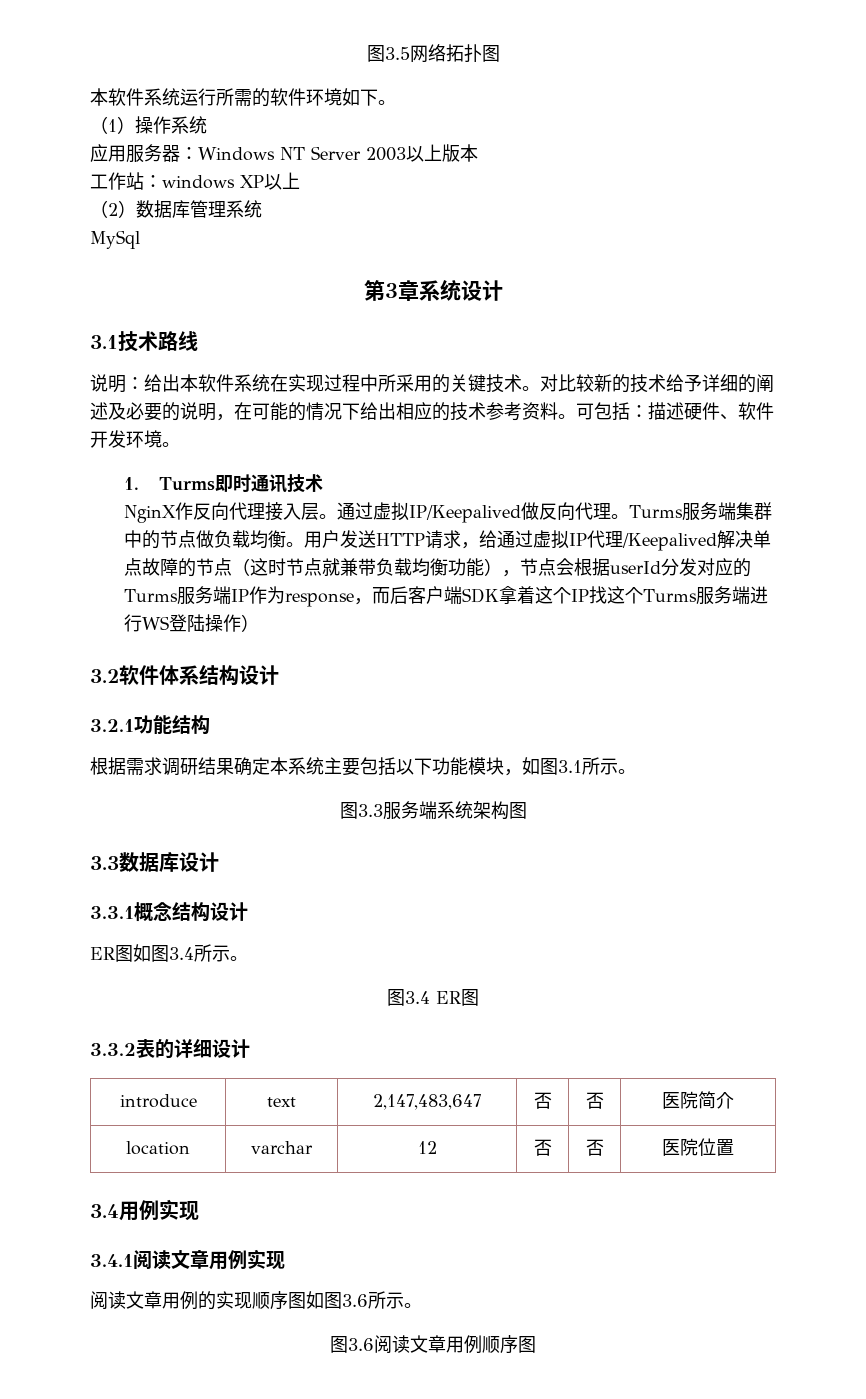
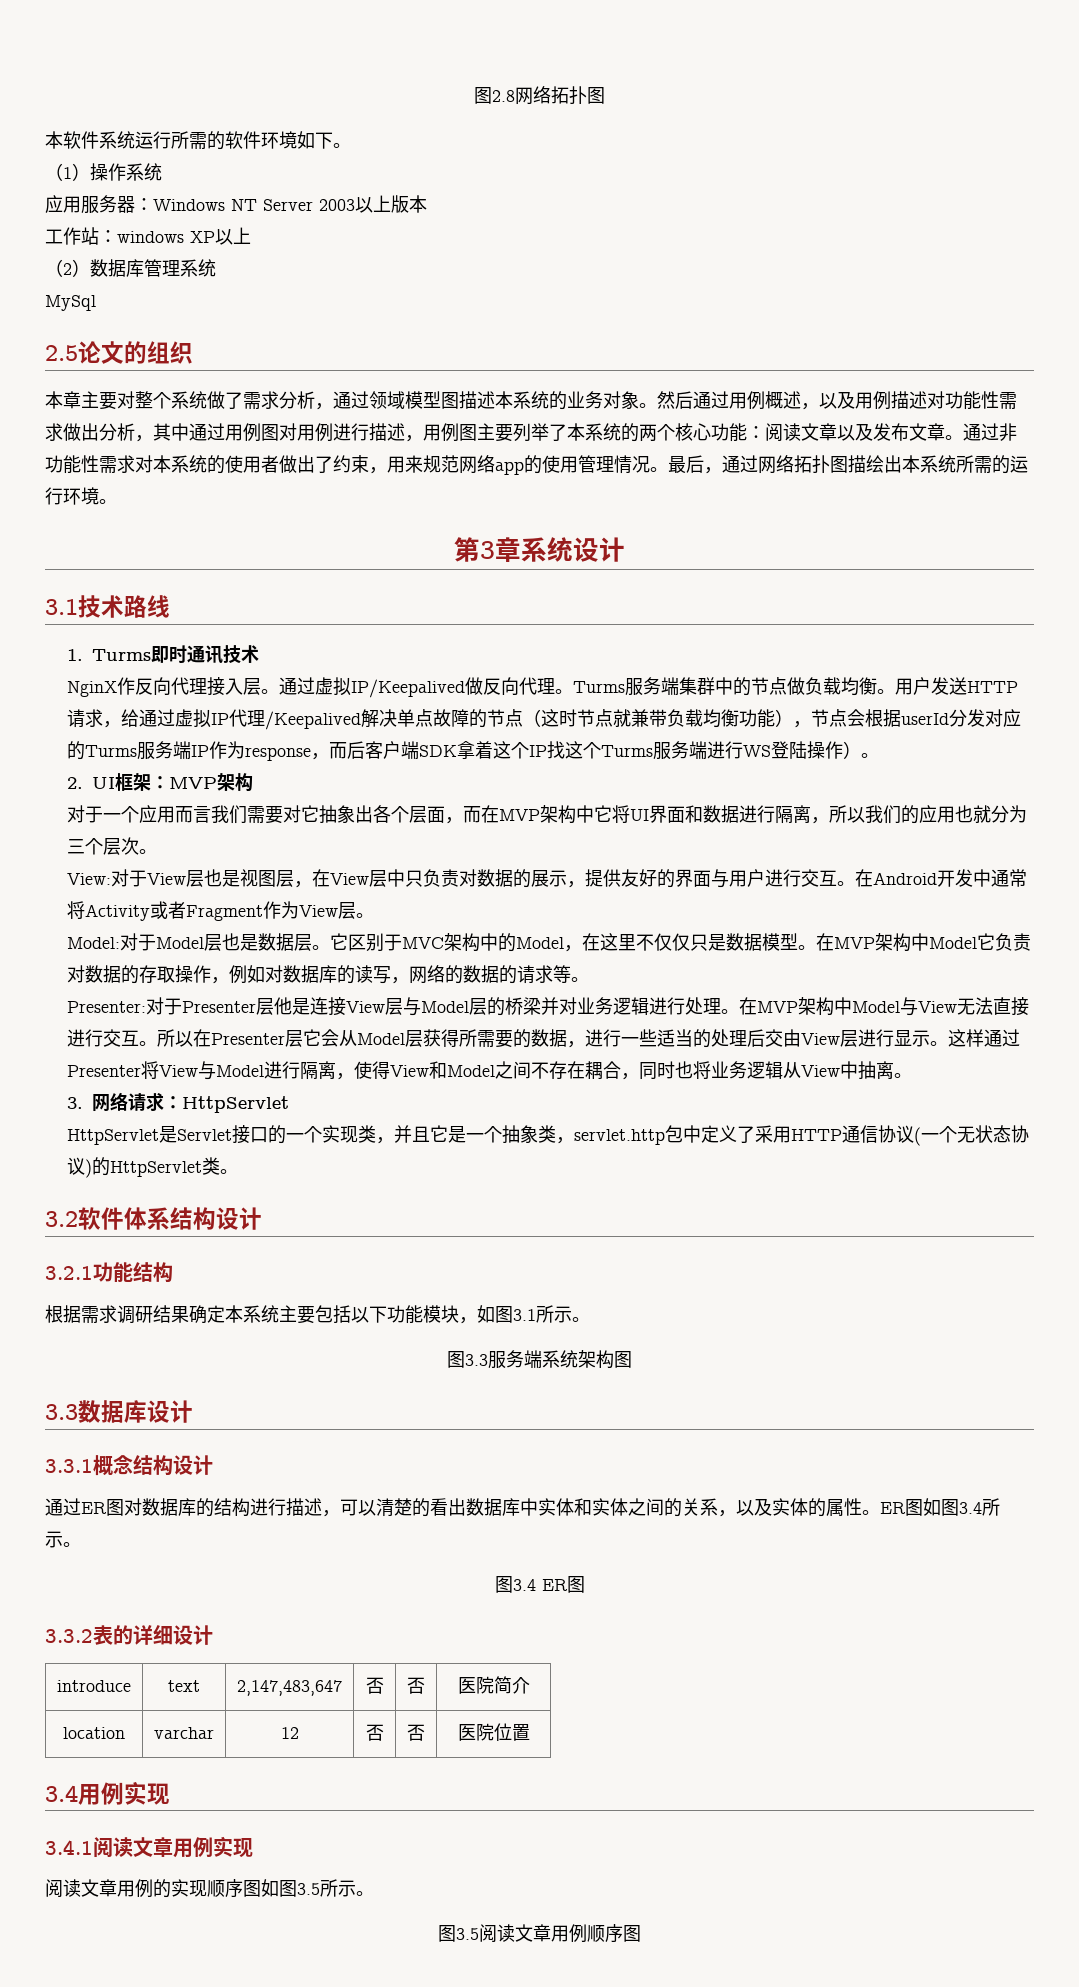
- 图3.5网络拓扑图
+ 图2.8网络拓扑图
+ 2.5论文的组织
+ 本章主要对整个系统做了需求分析，通过领域模型图描述本系统的业务对象。然后通过用例概述，以及用例描述对功能性需求做出分析，其中通过用例图对用例进行描述，用例图主要列举了本系统的两个核心功能：阅读文章以及发布文章。通过非功能性需求对本系统的使用者做出了约束，用来规范网络app的使用管理情况。最后，通过网络拓扑图描绘出本系统所需的运行环境。
- 说明：给出本软件系统在实现过程中所采用的关键技术。对比较新的技术给予详细的阐述及必要的说明，在可能的情况下给出相应的技术参考资料。可包括：描述硬件、软件开发环境。
- 用户发送HTTP请求，给通过虚拟IP代理/Keepalived解决单点故障的节点（这时节点就兼带负载均衡功能），节点会根据userId分发对应的Turms服务端IP作为response，而后客户端SDK拿着这个IP找这个Turms服务端进行WS登陆操作）
+ 用户发送HTTP请求，给通过虚拟IP代理/Keepalived解决单点故障的节点（这时节点就兼带负载均衡功能），节点会根据userId分发对应的Turms服务端IP作为response，而后客户端SDK拿着这个IP找这个Turms服务端进行WS登陆操作）。
+ 2. UI框架：MVP架构
+ 对于一个应用而言我们需要对它抽象出各个层面，而在MVP架构中它将UI界面和数据进行隔离，所以我们的应用也就分为三个层次。
+ View:对于View层也是视图层，在View层中只负责对数据的展示，提供友好的界面与用户进行交互。在Android开发中通常将Activity或者Fragment作为View层。
+ Model:对于Model层也是数据层。它区别于MVC架构中的Model，在这里不仅仅只是数据模型。在MVP架构中Model它负责对数据的存取操作，例如对数据库的读写，网络的数据的请求等。
+ Presenter:对于Presenter层他是连接View层与Model层的桥梁并对业务逻辑进行处理。在MVP架构中Model与View无法直接进行交互。所以在Presenter层它会从Model层获得所需要的数据，进行一些适当的处理后交由View层进行显示。这样通过Presenter将View与Model进行隔离，使得View和Model之间不存在耦合，同时也将业务逻辑从View中抽离。
+ 3.网络请求：HttpServlet
+ HttpServlet是Servlet接口的一个实现类，并且它是一个抽象类，servlet.http包中定义了采用HTTP通信协议(一个无状态协议)的HttpServlet类。
+ 通过ER图对数据库的结构进行描述，可以清楚的看出数据库中实体和实体之间的关系，以及实体的属性。
- 阅读文章用例的实现顺序图如图3.6所示。
- 图3.6阅读文章用例顺序图
+ 阅读文章用例的实现顺序图如图3.5所示。
+ 图3.5阅读文章用例顺序图

